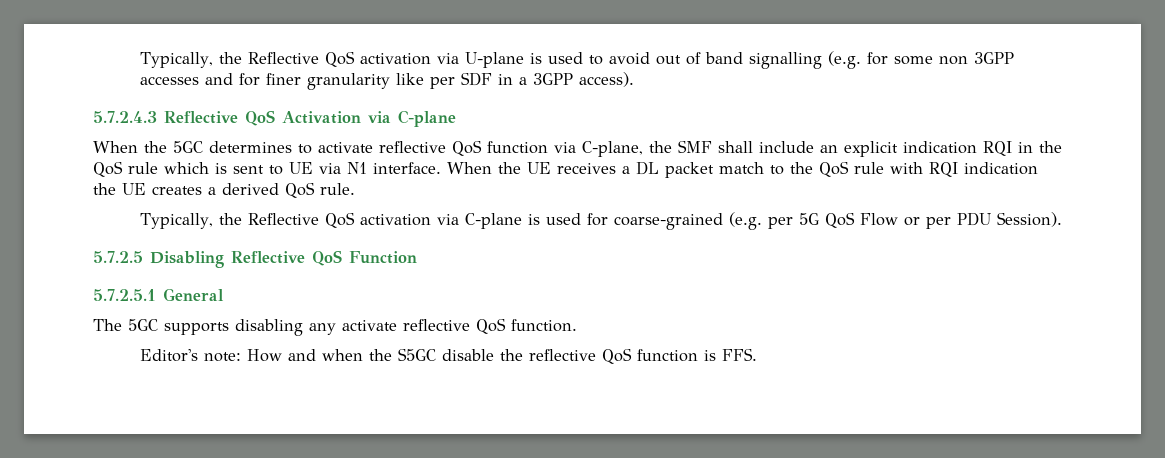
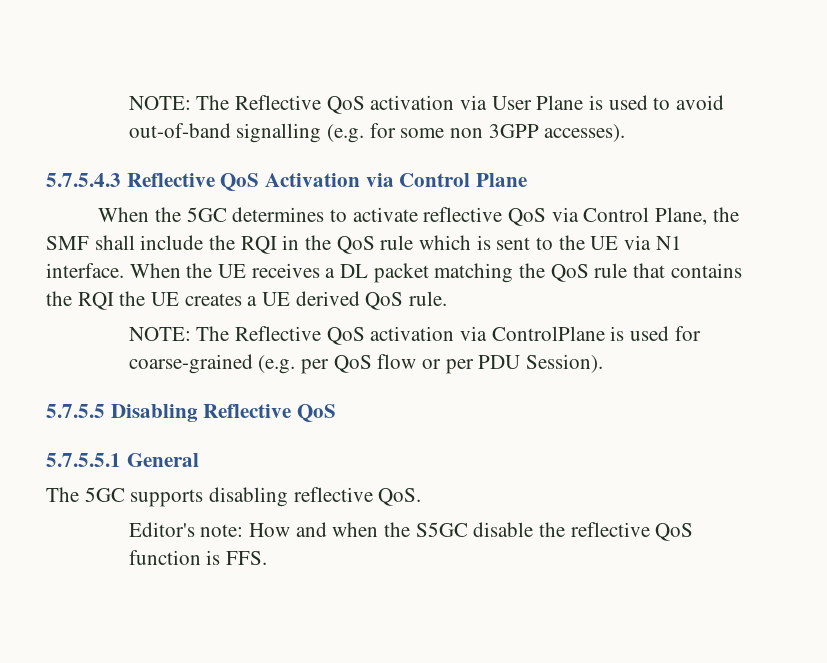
- Typically, the Reflective QoS activation via U-plane is used to avoid out of band signalling (e.g. for some non 3GPP accesses and for finer granularity like per SDF in a 3GPP access).
- 5.7.2.4.3 Reflective QoS Activation via C-plane
+ NOTE: The Reflective QoS activation via User Plane is used to avoid out-of-band signalling (e.g. for some non 3GPP accesses).
+ 5.7.5.4.3 Reflective QoS Activation via Control Plane
- When the 5GC determines to activate reflective QoS function via C-plane, the SMF shall include an explicit indication RQI in the QoS rule which is sent to UE via N1 interface.
+ When the 5GC determines to activate reflective QoS via Control Plane, the SMF shall include the RQI in the QoS rule which is sent to the UE via N1 interface.
- When the UE receives a DL packet match to the QoS rule with RQI indication the UE creates a derived QoS rule.
+ When the UE receives a DL packet matching the QoS rule that contains the RQI the UE creates a UE derived QoS rule.
- Typically, the Reflective QoS activation via C-plane is used for coarse-grained (e.g. per 5G QoS Flow or per PDU Session).
+ NOTE: The Reflective QoS activation via ControlPlane is used for coarse-grained (e.g. per QoS flow or per PDU Session).
- 5.7.2.5 Disabling Reflective QoS Function
- 5.7.2.5.1 General
+ 5.7.5.5 Disabling Reflective QoS
+ 5.7.5.5.1 General
- The 5GC supports disabling any activate reflective QoS function.
+ The 5GC supports disabling reflective QoS.

